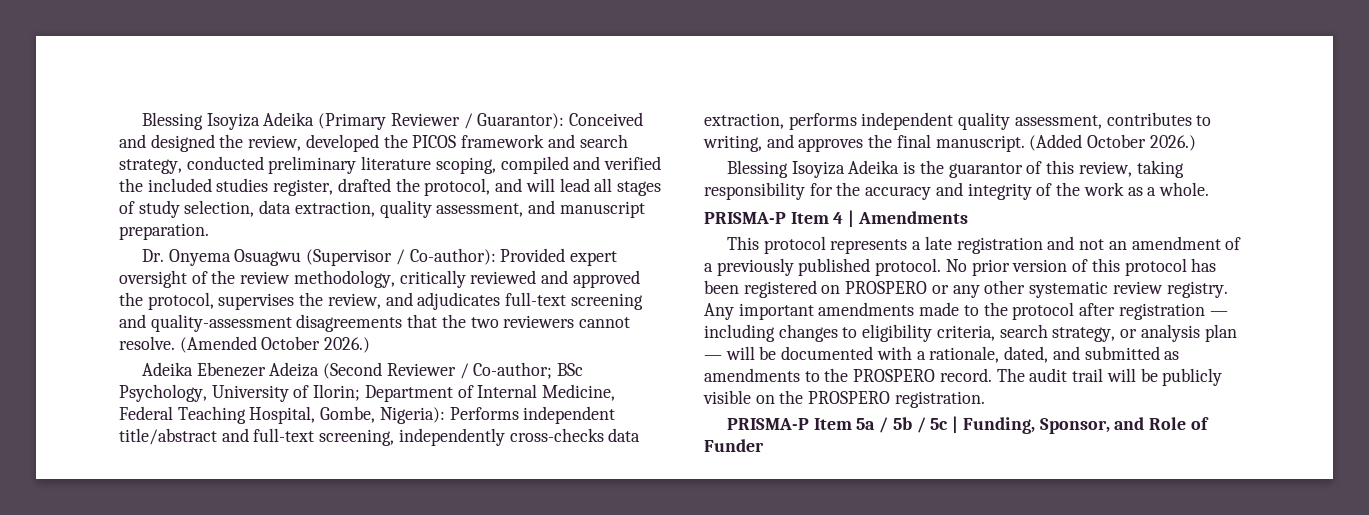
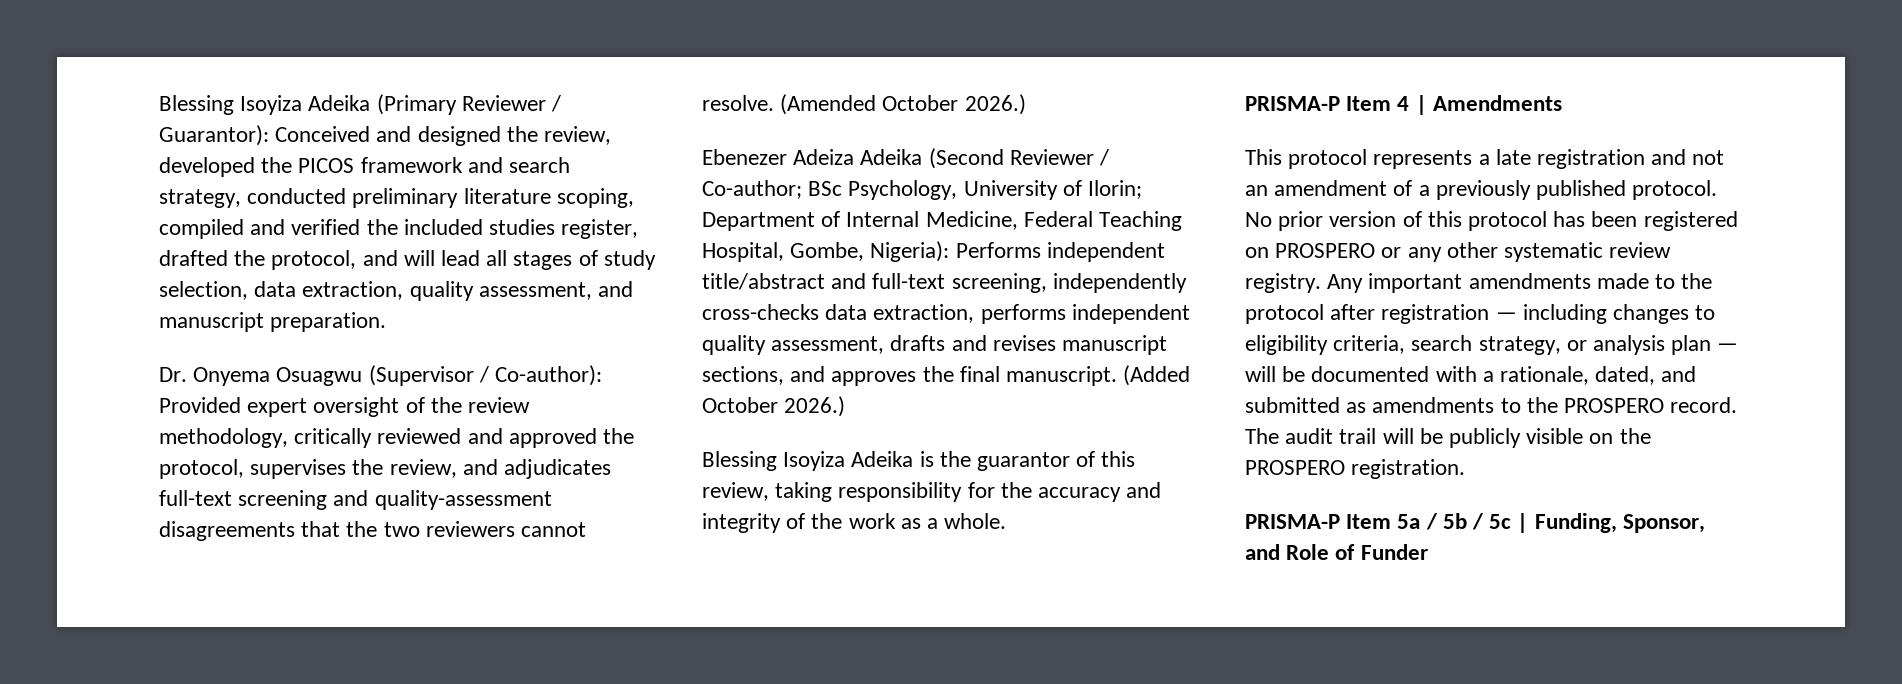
- Adeika Ebenezer Adeiza (Second Reviewer / Co-author; BSc Psychology, University of Ilorin; Department of Internal Medicine, Federal Teaching Hospital, Gombe, Nigeria): Performs independent title/abstract and full-text screening, independently cross-checks data extraction, performs independent quality assessment, contributes to writing, and approves the final manuscript.
+ Ebenezer Adeiza Adeika (Second Reviewer / Co-author; BSc Psychology, University of Ilorin; Department of Internal Medicine, Federal Teaching Hospital, Gombe, Nigeria): Performs independent title/abstract and full-text screening, independently cross-checks data extraction, performs independent quality assessment, drafts and revises manuscript sections, and approves the final manuscript.

